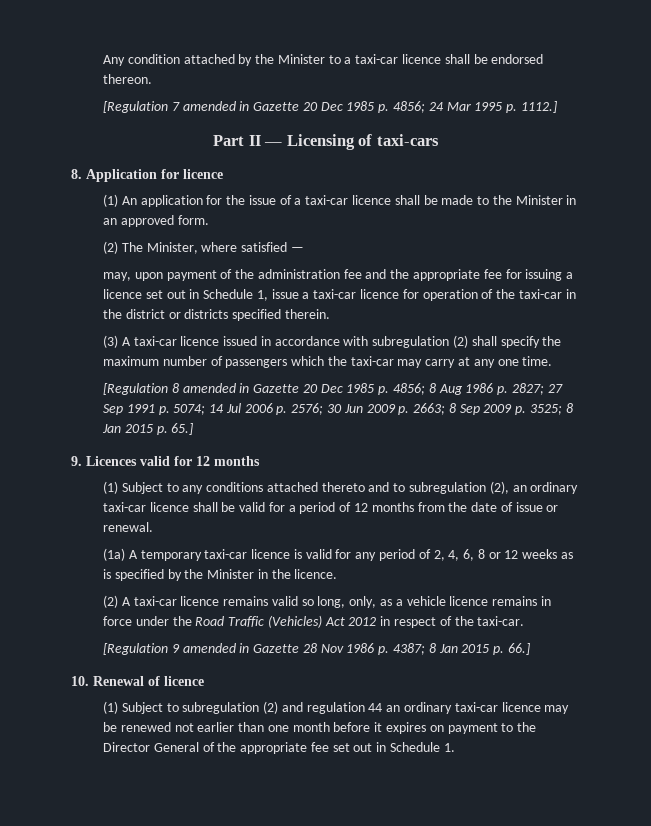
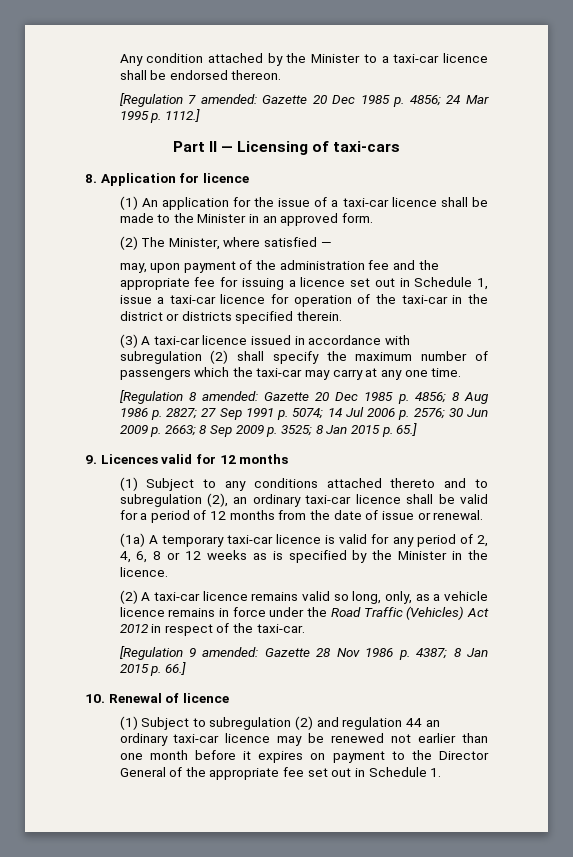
- [Regulation 7 amended in Gazette 20 Dec 1985 p. 4856; 24 Mar 1995 p. 1112.]
+ [Regulation 7 amended: Gazette 20 Dec 1985 p. 4856; 24 Mar 1995 p. 1112.]
- [Regulation 8 amended in Gazette 20 Dec 1985 p. 4856; 8 Aug 1986 p. 2827; 27 Sep 1991 p. 5074; 14 Jul 2006 p. 2576; 30 Jun 2009 p. 2663; 8 Sep 2009 p. 3525; 8 Jan 2015 p. 65.]
+ [Regulation 8 amended: Gazette 20 Dec 1985 p. 4856; 8 Aug 1986 p. 2827; 27 Sep 1991 p. 5074; 14 Jul 2006 p. 2576; 30 Jun 2009 p. 2663; 8 Sep 2009 p. 3525; 8 Jan 2015 p. 65.]
- [Regulation 9 amended in Gazette 28 Nov 1986 p. 4387; 8 Jan 2015 p. 66.]
+ [Regulation 9 amended: Gazette 28 Nov 1986 p. 4387; 8 Jan 2015 p. 66.]

